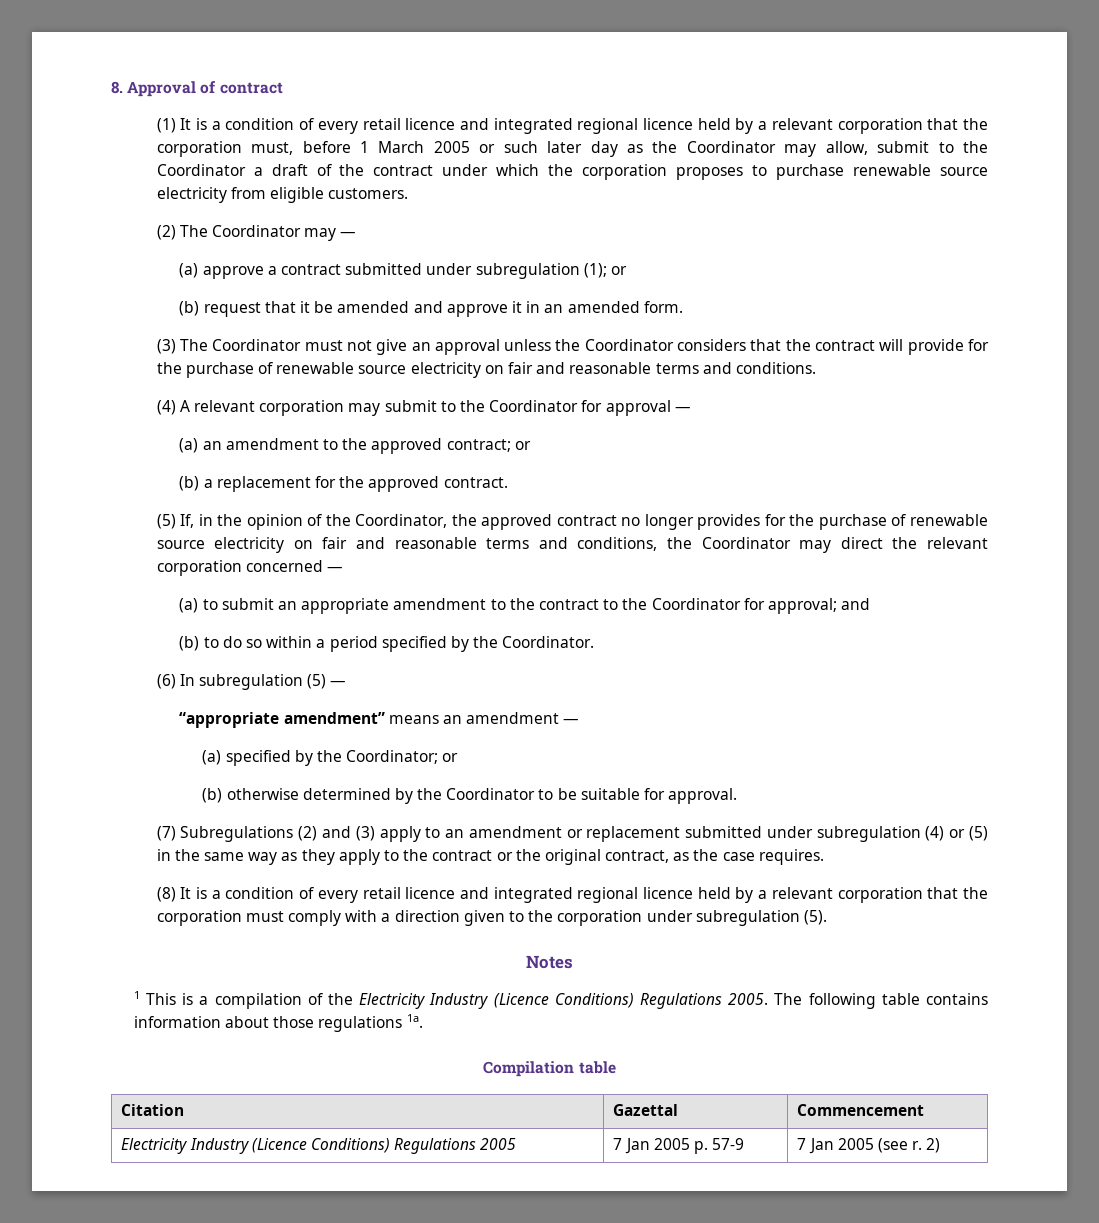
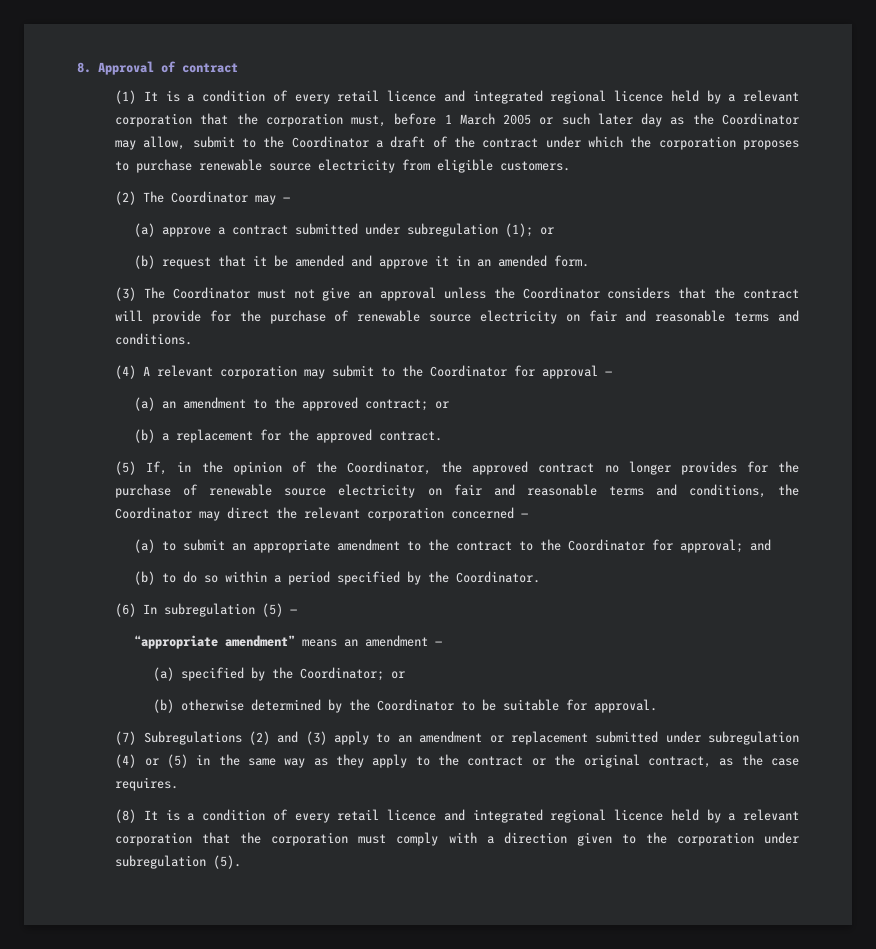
- Notes
- 1 This is a compilation of the Electricity Industry (Licence Conditions) Regulations 2005. The following table contains information about those regulations 1a.
- Compilation table
- Citation | Gazettal | Commencement
- Electricity Industry (Licence Conditions) Regulations 2005 | 7 Jan 2005 p. 57-9 | 7 Jan 2005 (see r. 2)

